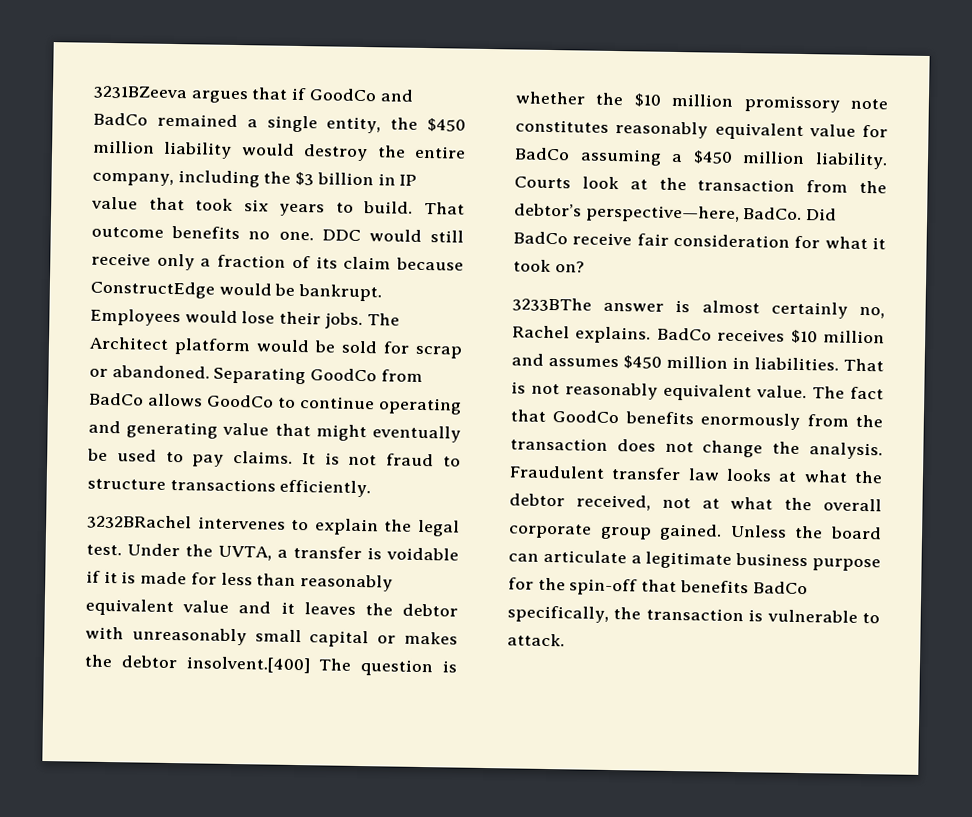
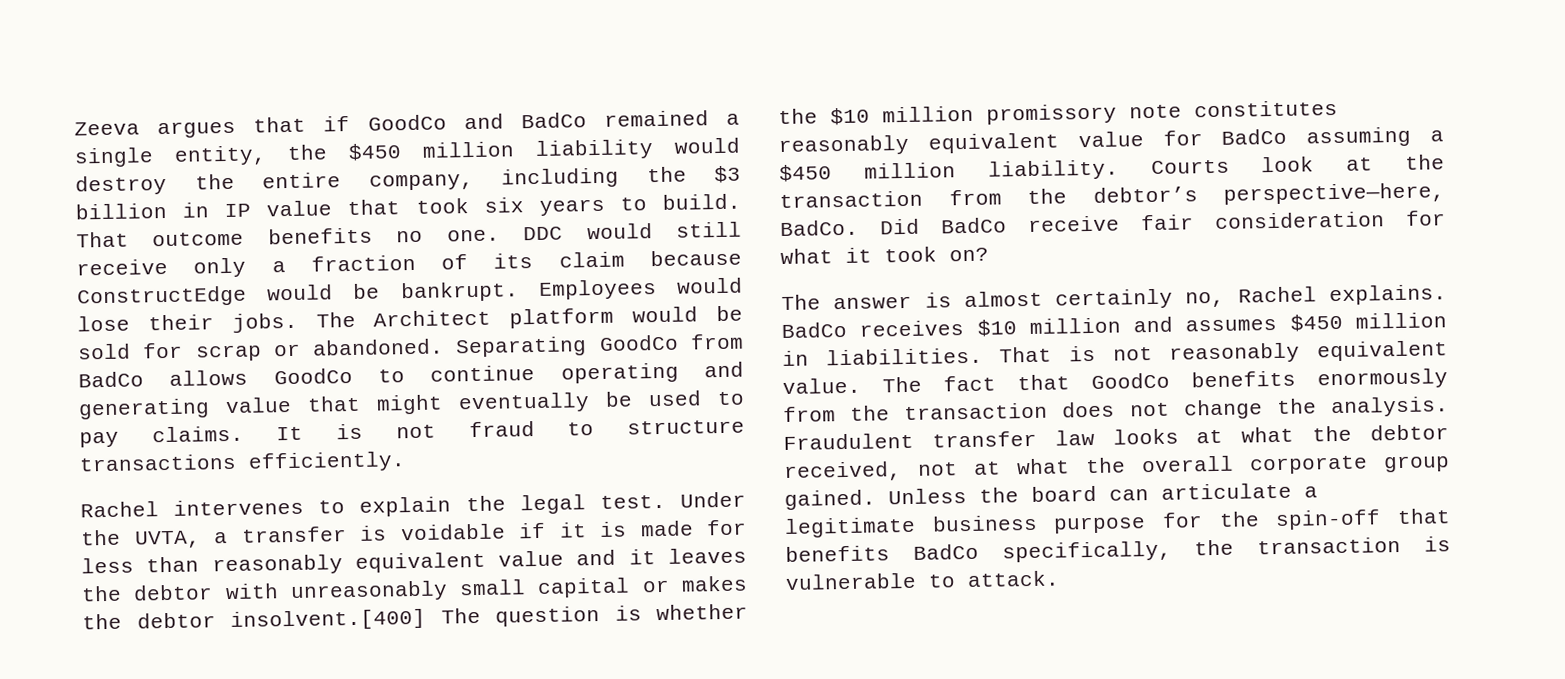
- 3231BZeeva argues that if GoodCo and BadCo remained a single entity, the $450 million liability would destroy the entire company, including the $3 billion in IP value that took six years to build.
+ Zeeva argues that if GoodCo and BadCo remained a single entity, the $450 million liability would destroy the entire company, including the $3 billion in IP value that took six years to build.
- 3232BRachel intervenes to explain the legal test.
+ Rachel intervenes to explain the legal test.
- 3233BThe answer is almost certainly no, Rachel explains.
+ The answer is almost certainly no, Rachel explains.

